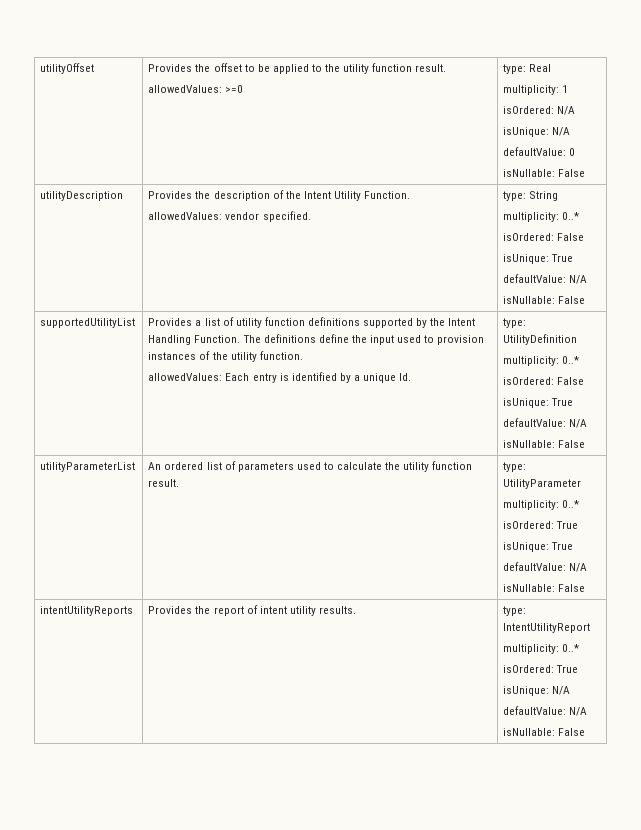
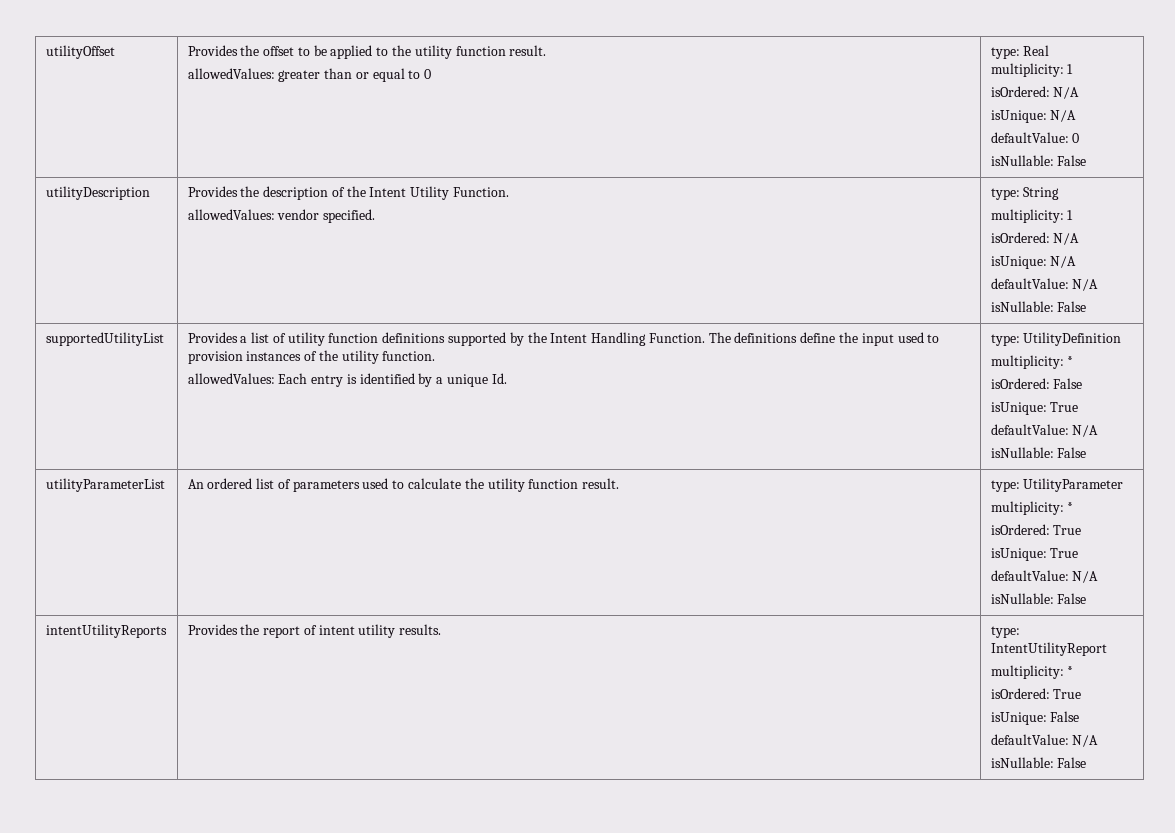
  utilityOffset | Provides the offset to be applied to the utility function result.
- allowedValues: >=0 | type: Real
+ allowedValues: greater than or equal to 0 | type: Real
  utilityDescription | Provides the description of the Intent Utility Function.
  allowedValues: vendor specified. | type: String
- multiplicity: 0..*
- isOrdered: False
- isUnique: True
+ multiplicity: 1
+ isOrdered: N/A
+ isUnique: N/A
  type: UtilityDefinition
- multiplicity: 0..*
+ multiplicity: *
  utilityParameterList | An ordered list of parameters used to calculate the utility function result. | type: UtilityParameter
- multiplicity: 0..*
+ multiplicity: *
  intentUtilityReports | Provides the report of intent utility results. | type: IntentUtilityReport
- multiplicity: 0..*
+ multiplicity: *
  isOrdered: True
- isUnique: N/A
+ isUnique: False

